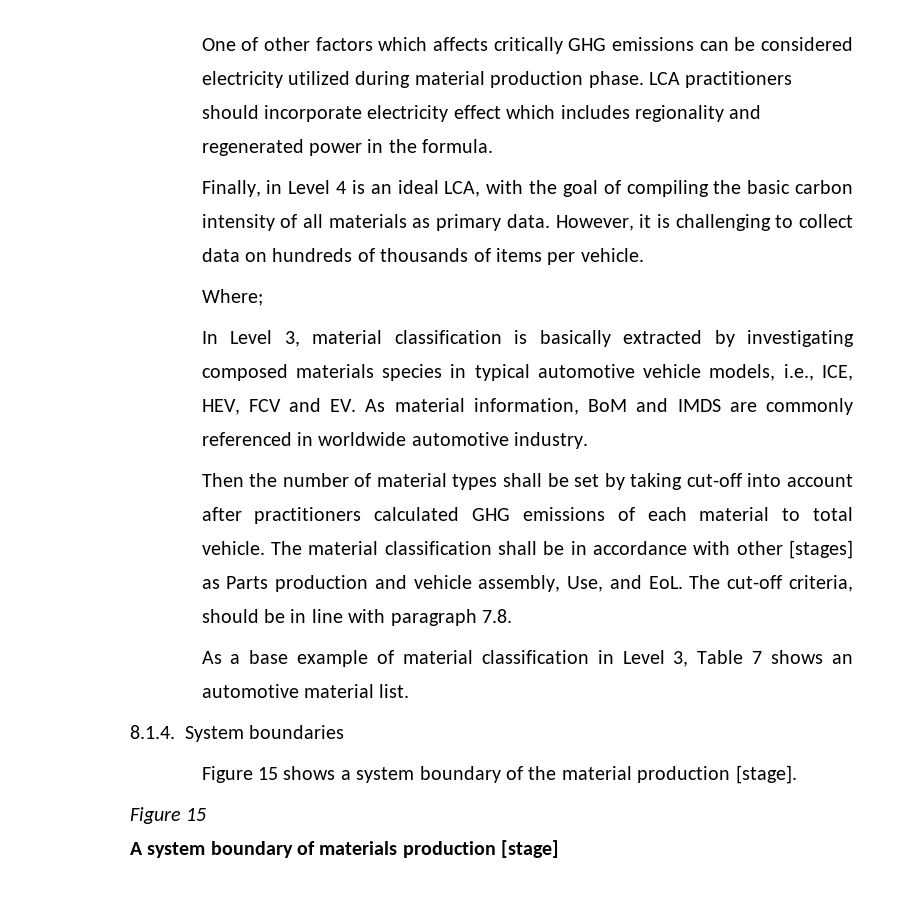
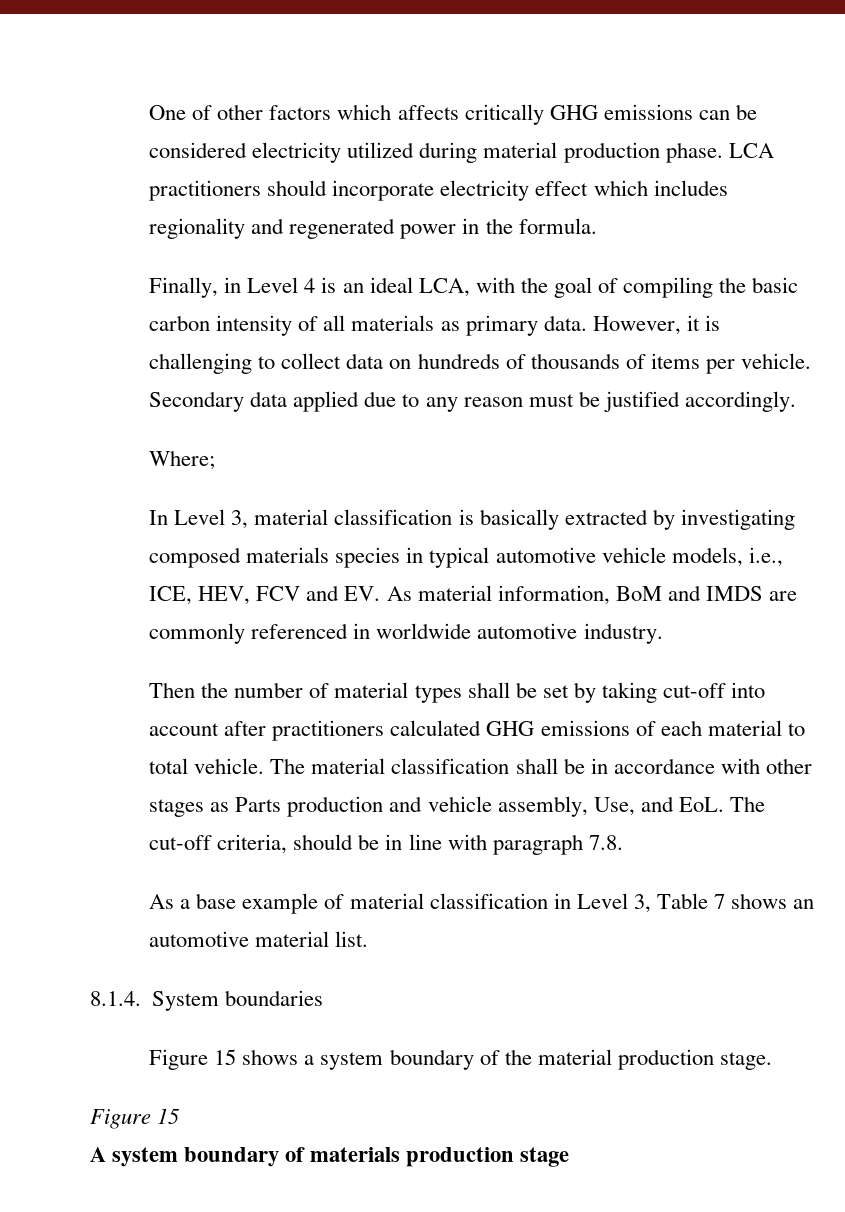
+ Secondary data applied due to any reason must be justified accordingly.
- The material classification shall be in accordance with other [stages] as Parts production and vehicle assembly, Use, and EoL. The cut-off criteria, should be in line with paragraph 7.8.
+ The material classification shall be in accordance with other stages as Parts production and vehicle assembly, Use, and EoL. The cut-off criteria, should be in line with paragraph 7.8.
- Figure 15 shows a system boundary of the material production [stage].
+ Figure 15 shows a system boundary of the material production stage.
- A system boundary of materials production [stage]
+ A system boundary of materials production stage

